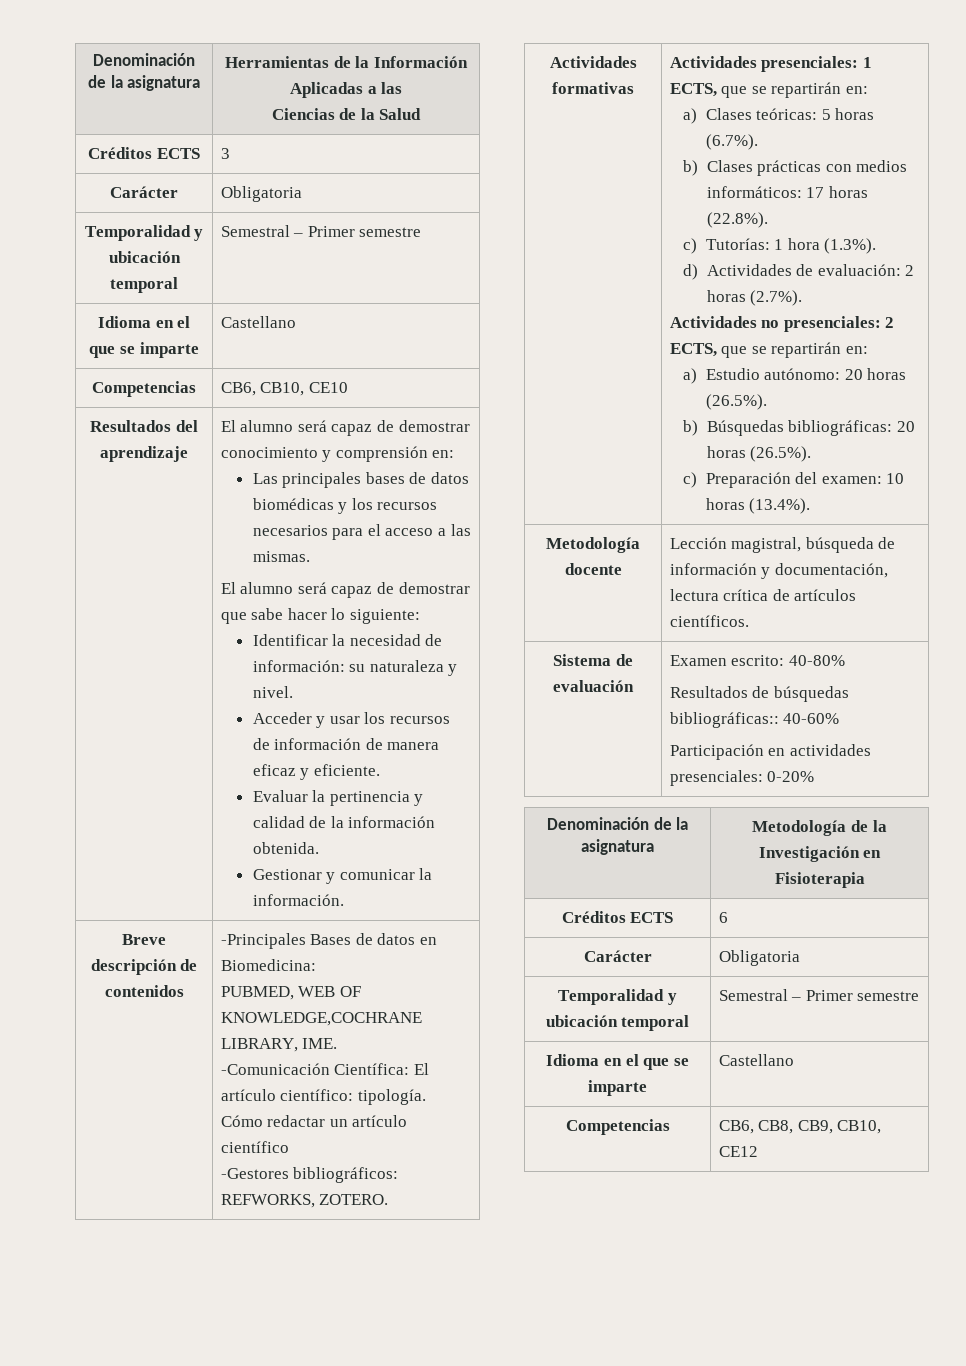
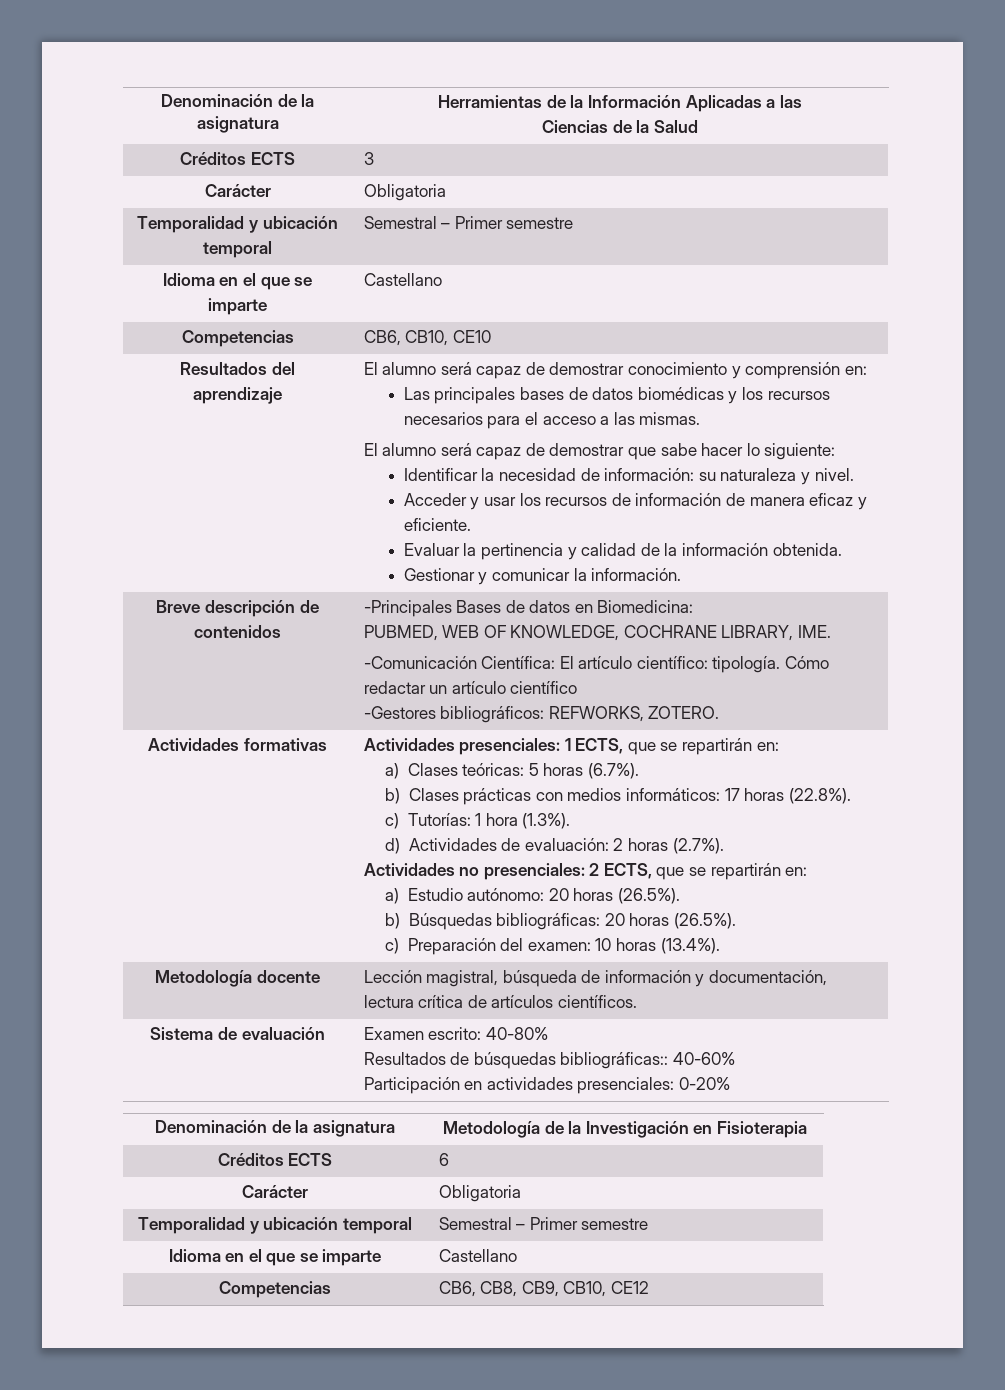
  Breve descripción de contenidos | -Principales Bases de datos en Biomedicina:
- PUBMED, WEB OF KNOWLEDGE,COCHRANE LIBRARY, IME.
+ PUBMED, WEB OF KNOWLEDGE, COCHRANE LIBRARY, IME.

